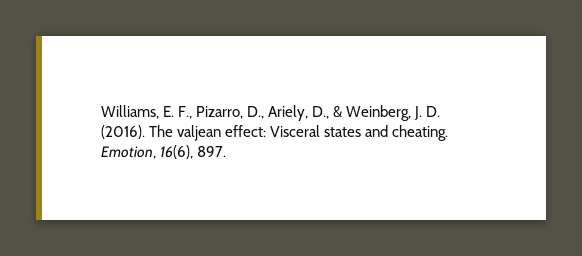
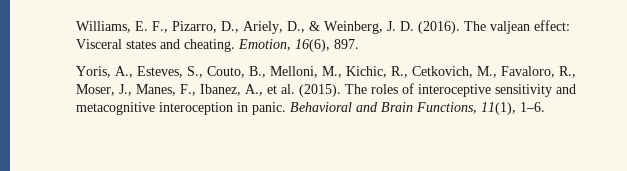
+ Yoris, A., Esteves, S., Couto, B., Melloni, M., Kichic, R., Cetkovich, M., Favaloro, R., Moser, J., Manes, F., Ibanez, A., et al. (2015). The roles of interoceptive sensitivity and metacognitive interoception in panic. Behavioral and Brain Functions, 11(1), 1–6.

